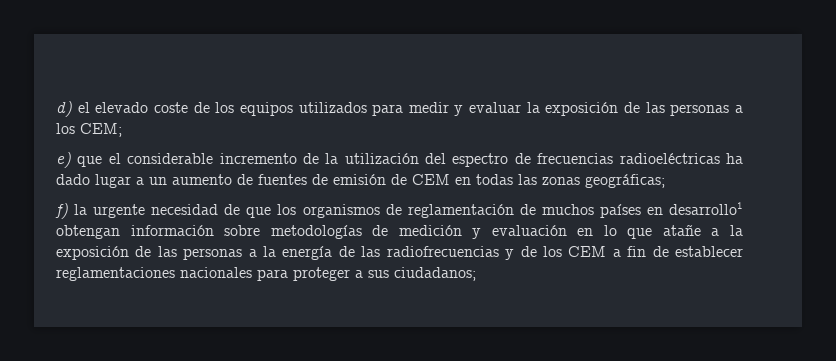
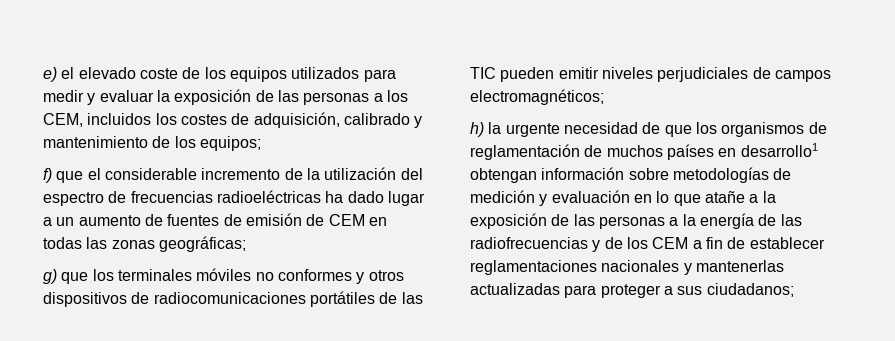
- d) el elevado coste de los equipos utilizados para medir y evaluar la exposición de las personas a los CEM;
- e) que el considerable incremento de la utilización del espectro de frecuencias radioeléctricas ha dado lugar a un aumento de fuentes de emisión de CEM en todas las zonas geográficas;
+ e) el elevado coste de los equipos utilizados para medir y evaluar la exposición de las personas a los CEM, incluidos los costes de adquisición, calibrado y mantenimiento de los equipos;
+ f) que el considerable incremento de la utilización del espectro de frecuencias radioeléctricas ha dado lugar a un aumento de fuentes de emisión de CEM en todas las zonas geográficas;
- f) la urgente necesidad de que los organismos de reglamentación de muchos países en desarrollo1 obtengan información sobre metodologías de medición y evaluación en lo que atañe a la exposición de las personas a la energía de las radiofrecuencias y de los CEM a fin de establecer reglamentaciones nacionales para proteger a sus ciudadanos;
+ g) que los terminales móviles no conformes y otros dispositivos de radiocomunicaciones portátiles de las TIC pueden emitir niveles perjudiciales de campos electromagnéticos;
+ h) la urgente necesidad de que los organismos de reglamentación de muchos países en desarrollo1 obtengan información sobre metodologías de medición y evaluación en lo que atañe a la exposición de las personas a la energía de las radiofrecuencias y de los CEM a fin de establecer reglamentaciones nacionales y mantenerlas actualizadas para proteger a sus ciudadanos;

